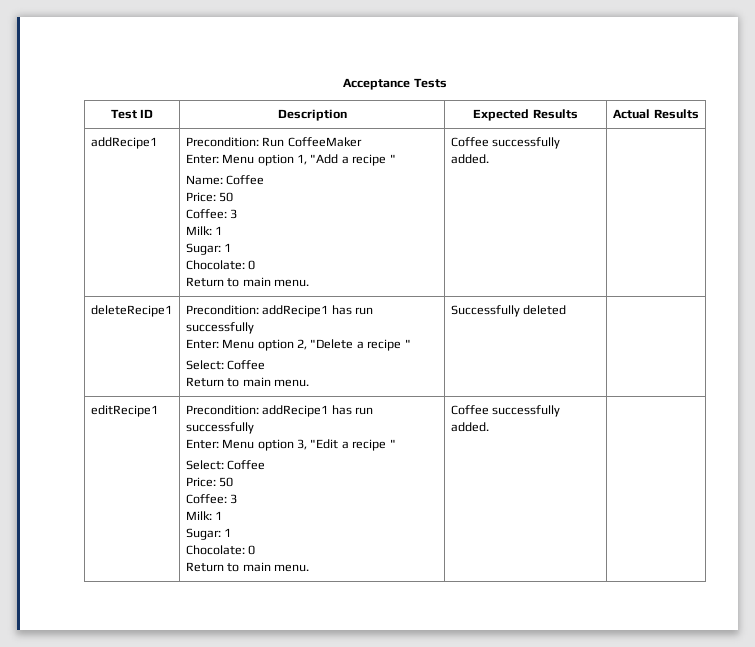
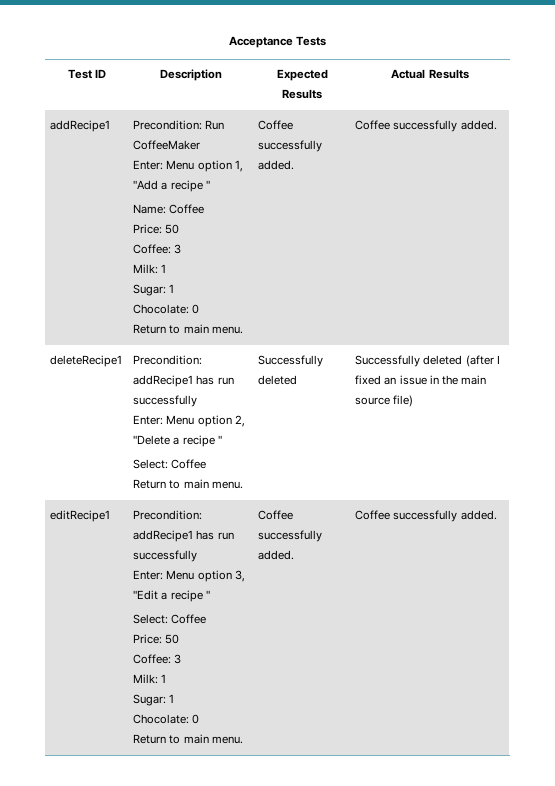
  addRecipe1 | Precondition: Run CoffeeMaker
  Enter: Menu option 1, "Add a recipe "
  Name: Coffee
  Price: 50
  Coffee: 3
  Milk: 1
  Sugar: 1
  Chocolate: 0
- Return to main menu. | Coffee successfully added. |
+ Return to main menu. | Coffee successfully added. | Coffee successfully added.
  deleteRecipe1 | Precondition: addRecipe1 has run successfully
  Enter: Menu option 2, "Delete a recipe "
  Select: Coffee
- Return to main menu. | Successfully deleted |
+ Return to main menu. | Successfully deleted | Successfully deleted (after I fixed an issue in the main source file)
  editRecipe1 | Precondition: addRecipe1 has run successfully
  Enter: Menu option 3, "Edit a recipe "
  Select: Coffee
  Price: 50
  Coffee: 3
  Milk: 1
  Sugar: 1
  Chocolate: 0
- Return to main menu. | Coffee successfully added. |
+ Return to main menu. | Coffee successfully added. | Coffee successfully added.

